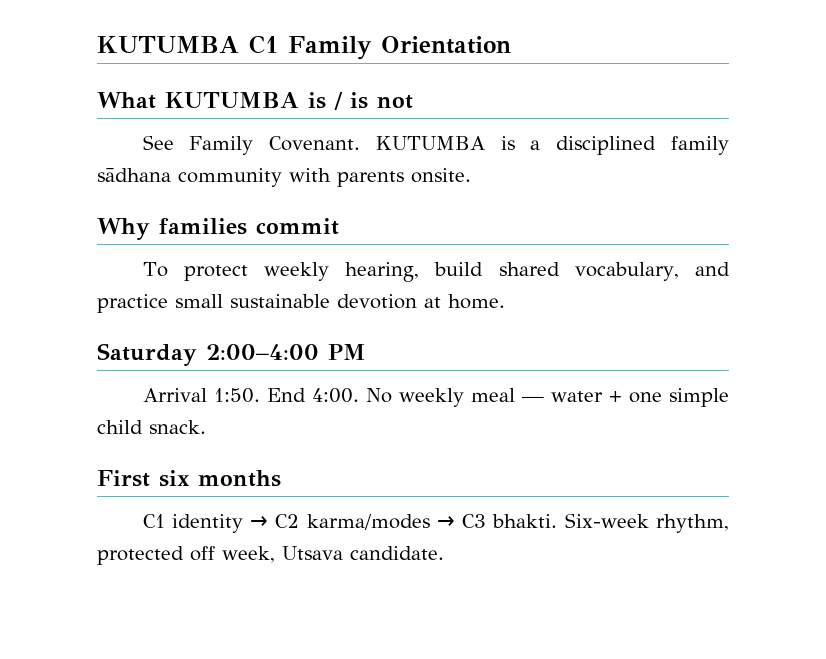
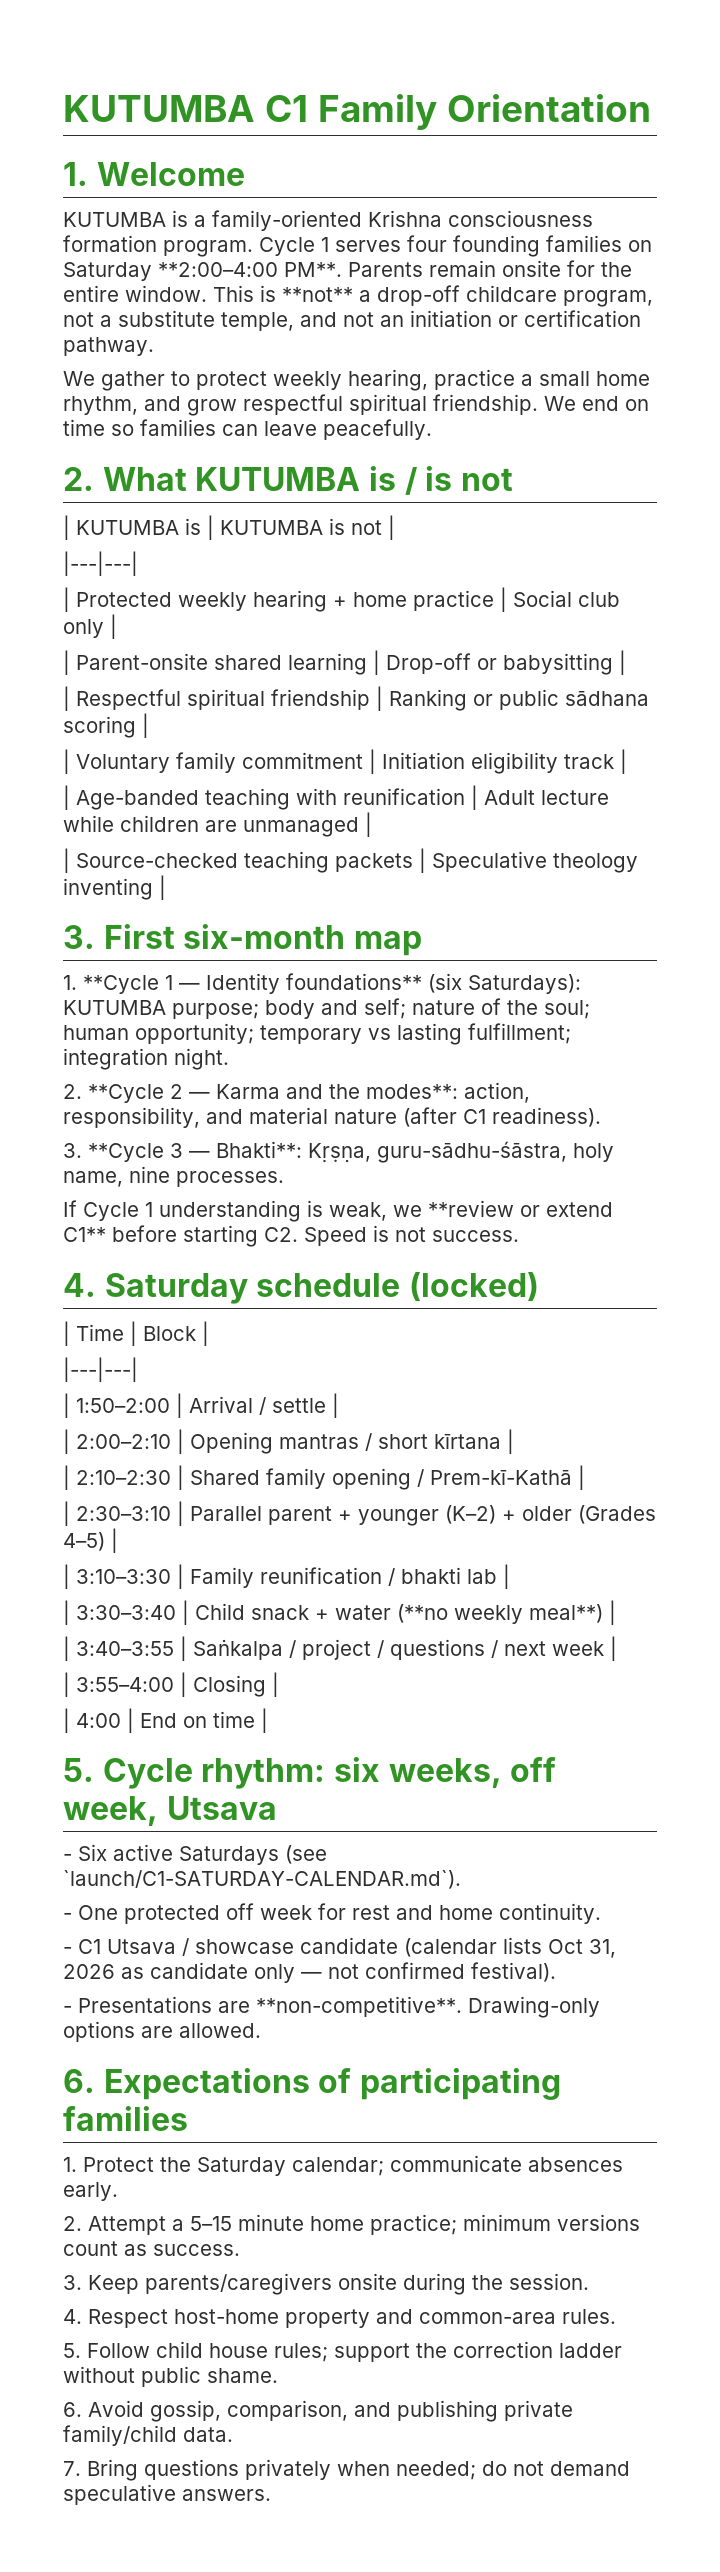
- What KUTUMBA is / is not
+ 1. Welcome
+ KUTUMBA is a family-oriented Krishna consciousness formation program. Cycle 1 serves four founding families on Saturday **2:00–4:00 PM**. Parents remain onsite for the entire window. This is **not** a drop-off childcare program, not a substitute temple, and not an initiation or certification pathway.
+ We gather to protect weekly hearing, practice a small home rhythm, and grow respectful spiritual friendship. We end on time so families can leave peacefully.
+ 2. What KUTUMBA is / is not
- See Family Covenant. KUTUMBA is a disciplined family sādhana community with parents onsite.
- Why families commit
- To protect weekly hearing, build shared vocabulary, and practice small sustainable devotion at home.
- Saturday 2:00–4:00 PM
- Arrival 1:50. End 4:00. No weekly meal — water + one simple child snack.
- First six months
- C1 identity → C2 karma/modes → C3 bhakti. Six-week rhythm, protected off week, Utsava candidate.
+ | KUTUMBA is | KUTUMBA is not |
+ |---|---|
+ | Protected weekly hearing + home practice | Social club only |
+ | Parent-onsite shared learning | Drop-off or babysitting |
+ | Respectful spiritual friendship | Ranking or public sādhana scoring |
+ | Voluntary family commitment | Initiation eligibility track |
+ | Age-banded teaching with reunification | Adult lecture while children are unmanaged |
+ | Source-checked teaching packets | Speculative theology inventing |
+ 3. First six-month map
+ 1. **Cycle 1 — Identity foundations** (six Saturdays): KUTUMBA purpose; body and self; nature of the soul; human opportunity; temporary vs lasting fulfillment; integration night.
+ 2. **Cycle 2 — Karma and the modes**: action, responsibility, and material nature (after C1 readiness).
+ 3. **Cycle 3 — Bhakti**: Kṛṣṇa, guru-sādhu-śāstra, holy name, nine processes.
+ If Cycle 1 understanding is weak, we **review or extend C1** before starting C2. Speed is not success.
+ 4. Saturday schedule (locked)
+ | Time | Block |
+ |---|---|
+ | 1:50–2:00 | Arrival / settle |
+ | 2:00–2:10 | Opening mantras / short kīrtana |
+ | 2:10–2:30 | Shared family opening / Prem-kī-Kathā |
+ | 2:30–3:10 | Parallel parent + younger (K–2) + older (Grades 4–5) |
+ | 3:10–3:30 | Family reunification / bhakti lab |
+ | 3:30–3:40 | Child snack + water (**no weekly meal**) |
+ | 3:40–3:55 | Saṅkalpa / project / questions / next week |
+ | 3:55–4:00 | Closing |
+ | 4:00 | End on time |
+ 5. Cycle rhythm: six weeks, off week, Utsava
+ - Six active Saturdays (see `launch/C1-SATURDAY-CALENDAR.md`).
+ - One protected off week for rest and home continuity.
+ - C1 Utsava / showcase candidate (calendar lists Oct 31, 2026 as candidate only — not confirmed festival).
+ - Presentations are **non-competitive**. Drawing-only options are allowed.
+ 6. Expectations of participating families
+ 1. Protect the Saturday calendar; communicate absences early.
+ 2. Attempt a 5–15 minute home practice; minimum versions count as success.
+ 3. Keep parents/caregivers onsite during the session.
+ 4. Respect host-home property and common-area rules.
+ 5. Follow child house rules; support the correction ladder without public shame.
+ 6. Avoid gossip, comparison, and publishing private family/child data.
+ 7. Bring questions privately when needed; do not demand speculative answers.

